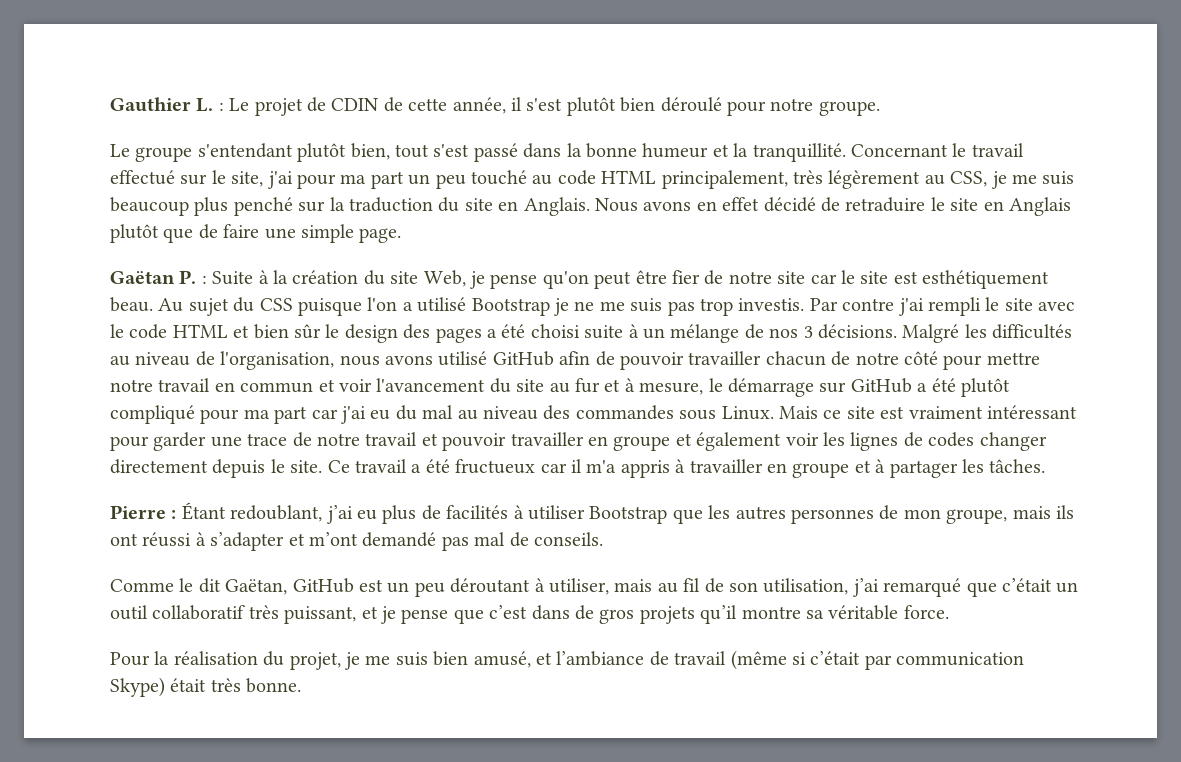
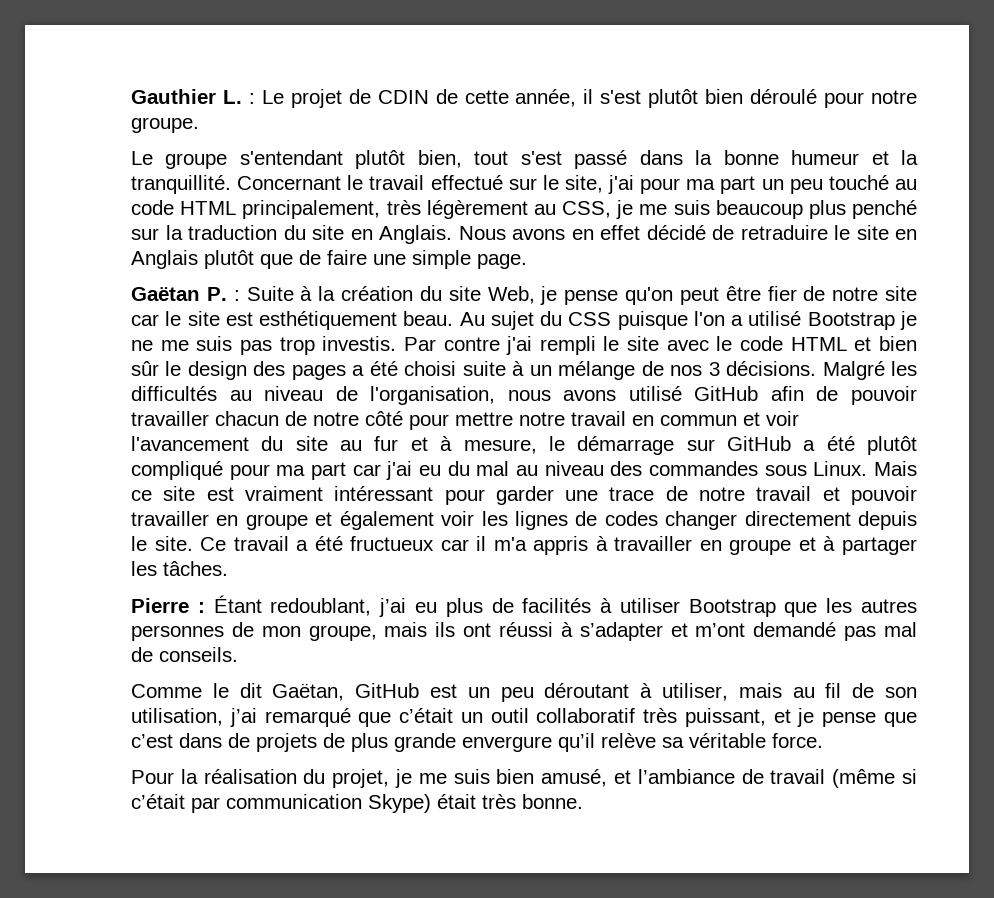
- Comme le dit Gaëtan, GitHub est un peu déroutant à utiliser, mais au fil de son utilisation, j’ai remarqué que c’était un outil collaboratif très puissant, et je pense que c’est dans de gros projets qu’il montre sa véritable force.
+ Comme le dit Gaëtan, GitHub est un peu déroutant à utiliser, mais au fil de son utilisation, j’ai remarqué que c’était un outil collaboratif très puissant, et je pense que c’est dans de projets de plus grande envergure qu’il relève sa véritable force.

